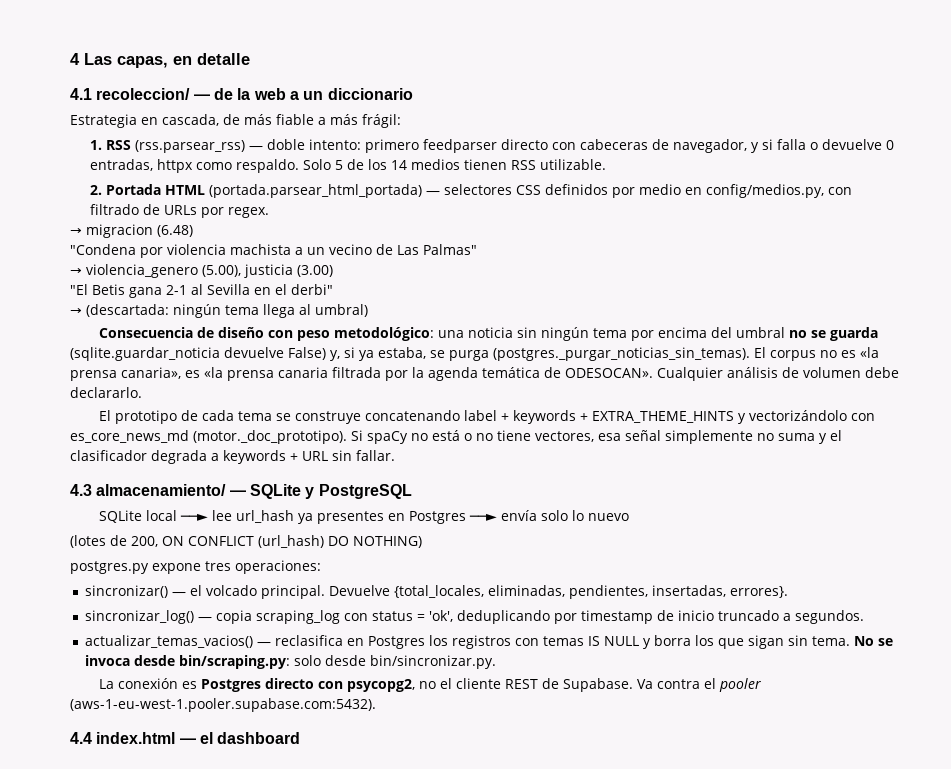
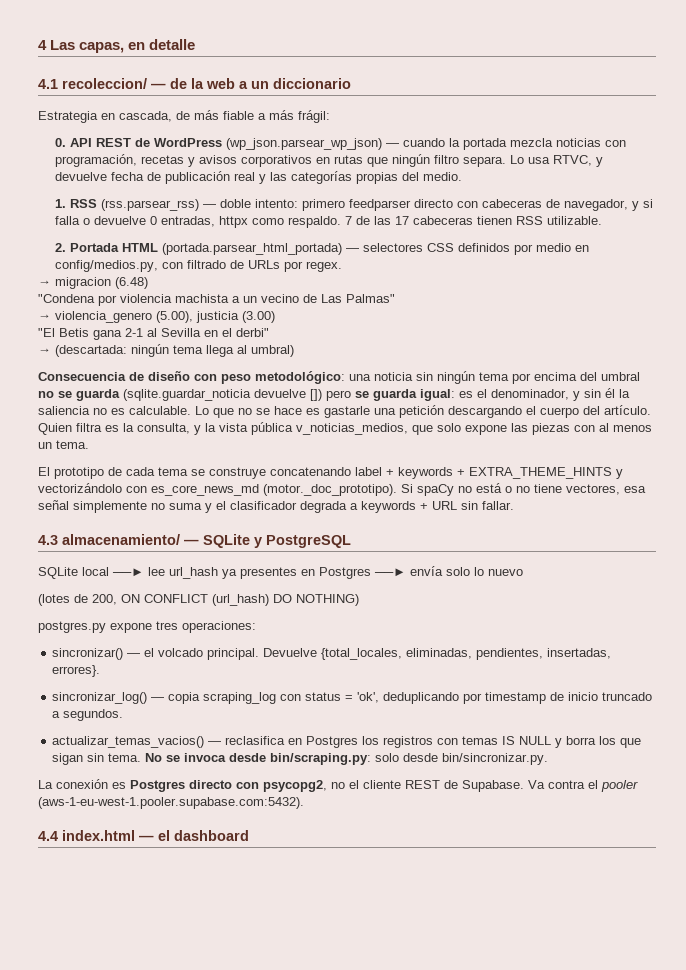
+ 0. API REST de WordPress (wp_json.parsear_wp_json) — cuando la portada mezcla noticias con programación, recetas y avisos corporativos en rutas que ningún filtro separa. Lo usa RTVC, y devuelve fecha de publicación real y las categorías propias del medio.
- Solo 5 de los 14 medios tienen RSS utilizable.
+ 7 de las 17 cabeceras tienen RSS utilizable.
- Consecuencia de diseño con peso metodológico: una noticia sin ningún tema por encima del umbral no se guarda (sqlite.guardar_noticia devuelve False) y, si ya estaba, se purga (postgres._purgar_noticias_sin_temas). El corpus no es «la prensa canaria», es «la prensa canaria filtrada por la agenda temática de ODESOCAN». Cualquier análisis de volumen debe declararlo.
+ Consecuencia de diseño con peso metodológico: una noticia sin ningún tema por encima del umbral no se guarda (sqlite.guardar_noticia devuelve []) pero se guarda igual: es el denominador, y sin él la saliencia no es calculable. Lo que no se hace es gastarle una petición descargando el cuerpo del artículo. Quien filtra es la consulta, y la vista pública v_noticias_medios, que solo expone las piezas con al menos un tema.

